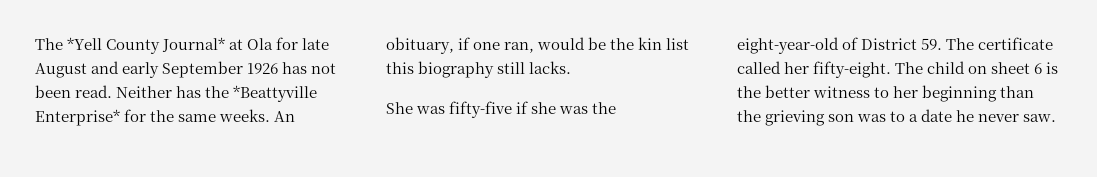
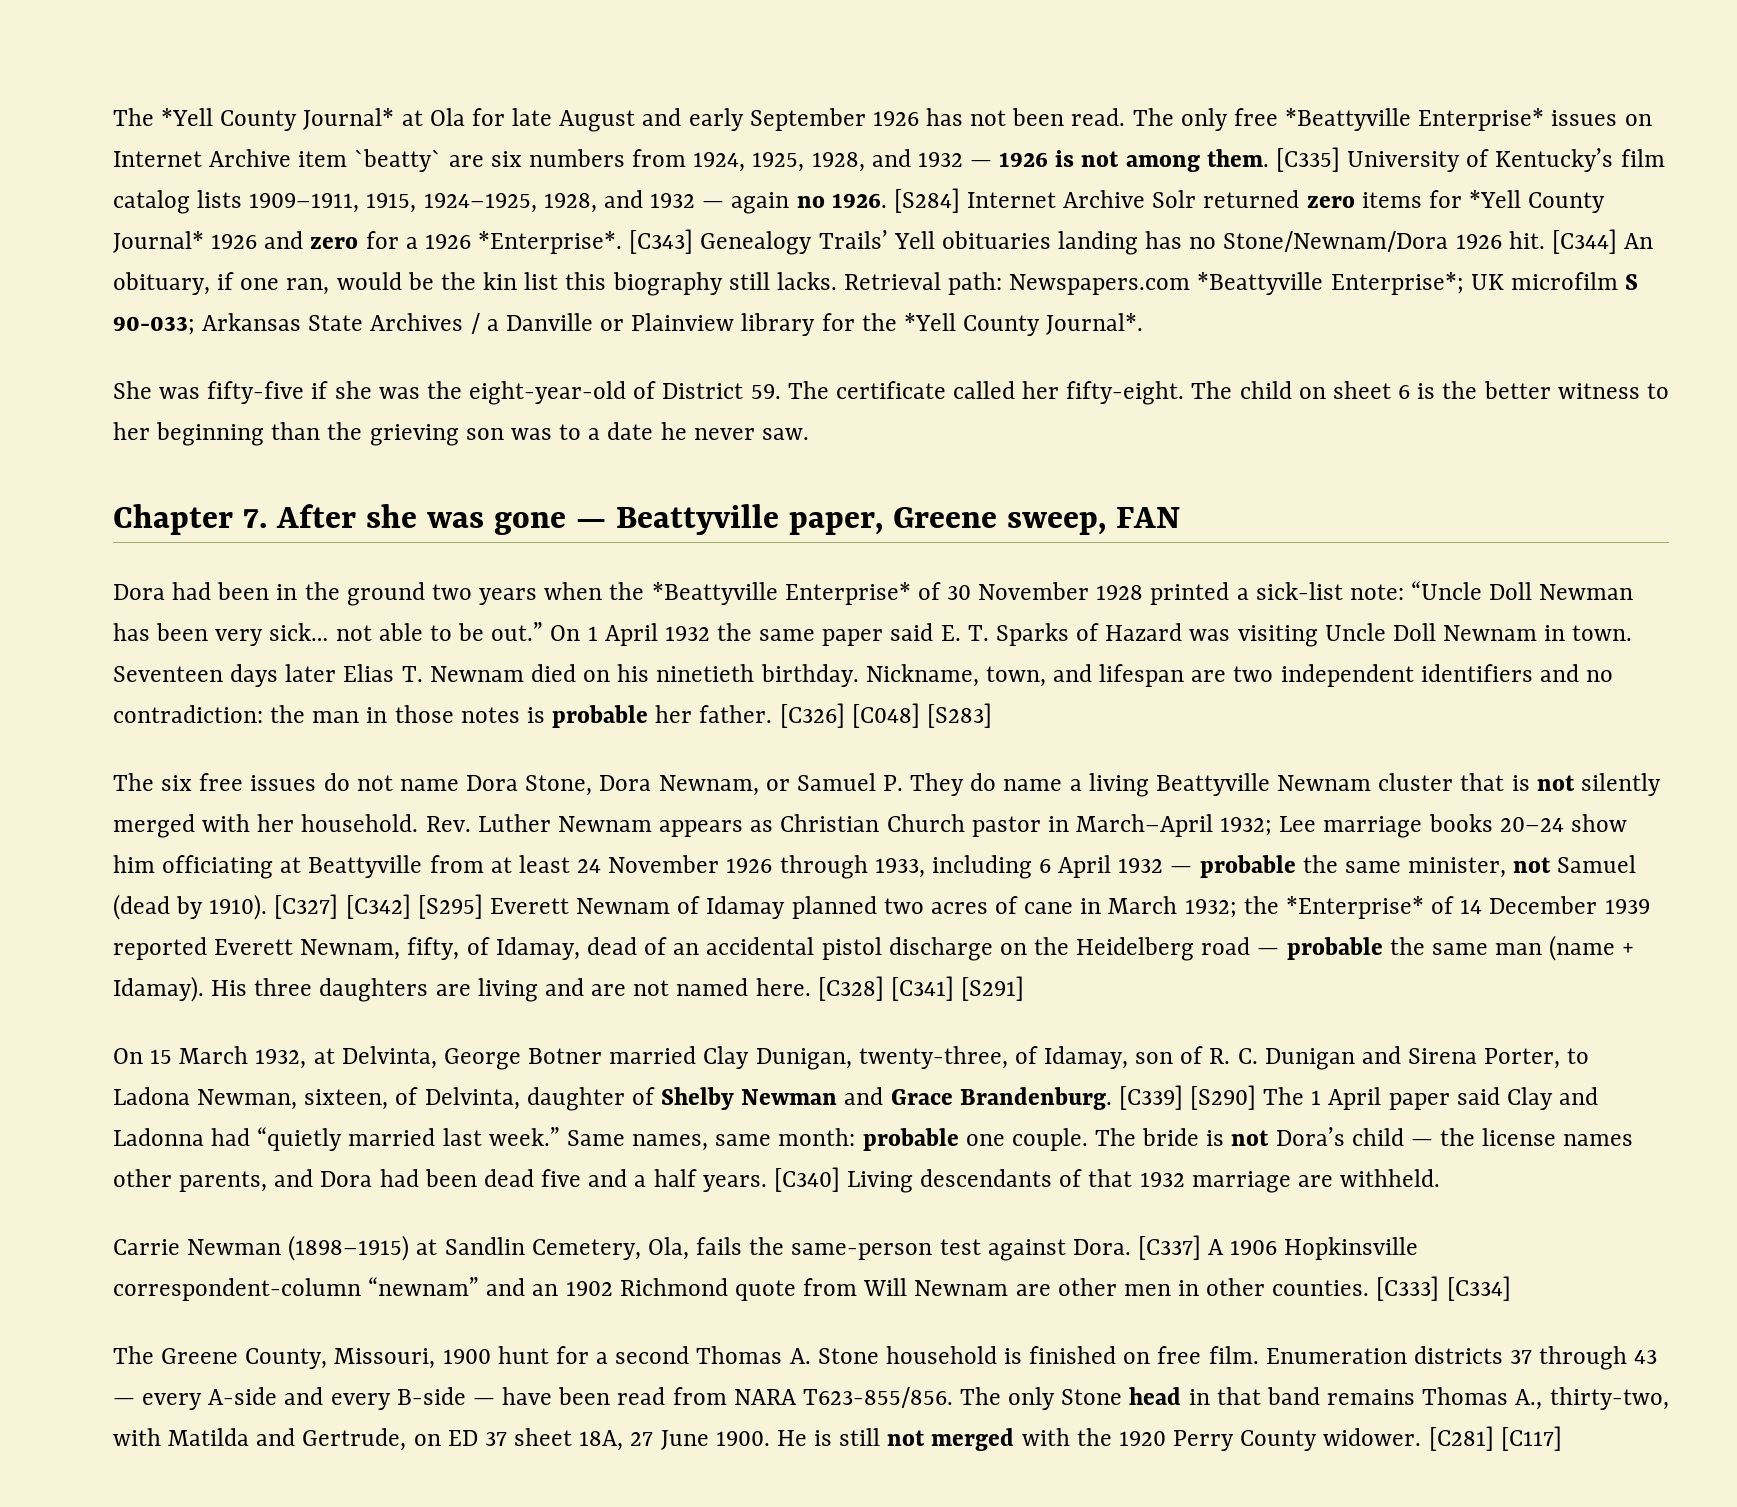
- Neither has the *Beattyville Enterprise* for the same weeks. An obituary, if one ran, would be the kin list this biography still lacks.
+ The only free *Beattyville Enterprise* issues on Internet Archive item `beatty` are six numbers from 1924, 1925, 1928, and 1932 — 1926 is not among them. [C335] University of Kentucky’s film catalog lists 1909–1911, 1915, 1924–1925, 1928, and 1932 — again no 1926. [S284] Internet Archive Solr returned zero items for *Yell County Journal* 1926 and zero for a 1926 *Enterprise*. [C343] Genealogy Trails’ Yell obituaries landing has no Stone/Newnam/Dora 1926 hit. [C344] An obituary, if one ran, would be the kin list this biography still lacks. Retrieval path: Newspapers.com *Beattyville Enterprise*; UK microfilm S 90-033; Arkansas State Archives / a Danville or Plainview library for the *Yell County Journal*.
+ Chapter 7. After she was gone — Beattyville paper, Greene sweep, FAN
+ Dora had been in the ground two years when the *Beattyville Enterprise* of 30 November 1928 printed a sick-list note: “Uncle Doll Newman has been very sick… not able to be out.” On 1 April 1932 the same paper said E. T. Sparks of Hazard was visiting Uncle Doll Newnam in town. Seventeen days later Elias T. Newnam died on his ninetieth birthday. Nickname, town, and lifespan are two independent identifiers and no contradiction: the man in those notes is probable her father. [C326] [C048] [S283]
+ The six free issues do not name Dora Stone, Dora Newnam, or Samuel P. They do name a living Beattyville Newnam cluster that is not silently merged with her household. Rev. Luther Newnam appears as Christian Church pastor in March–April 1932; Lee marriage books 20–24 show him officiating at Beattyville from at least 24 November 1926 through 1933, including 6 April 1932 — probable the same minister, not Samuel (dead by 1910). [C327] [C342] [S295] Everett Newnam of Idamay planned two acres of cane in March 1932; the *Enterprise* of 14 December 1939 reported Everett Newnam, fifty, of Idamay, dead of an accidental pistol discharge on the Heidelberg road — probable the same man (name + Idamay). His three daughters are living and are not named here. [C328] [C341] [S291]
+ On 15 March 1932, at Delvinta, George Botner married Clay Dunigan, twenty-three, of Idamay, son of R. C. Dunigan and Sirena Porter, to Ladona Newman, sixteen, of Delvinta, daughter of Shelby Newman and Grace Brandenburg. [C339] [S290] The 1 April paper said Clay and Ladonna had “quietly married last week.” Same names, same month: probable one couple. The bride is not Dora’s child — the license names other parents, and Dora had been dead five and a half years. [C340] Living descendants of that 1932 marriage are withheld.
+ Carrie Newman (1898–1915) at Sandlin Cemetery, Ola, fails the same-person test against Dora. [C337] A 1906 Hopkinsville correspondent-column “newnam” and an 1902 Richmond quote from Will Newnam are other men in other counties. [C333] [C334]
+ The Greene County, Missouri, 1900 hunt for a second Thomas A. Stone household is finished on free film. Enumeration districts 37 through 43 — every A-side and every B-side — have been read from NARA T623-855/856. The only Stone head in that band remains Thomas A., thirty-two, with Matilda and Gertrude, on ED 37 sheet 18A, 27 June 1900. He is still not merged with the 1920 Perry County widower. [C281] [C117]

